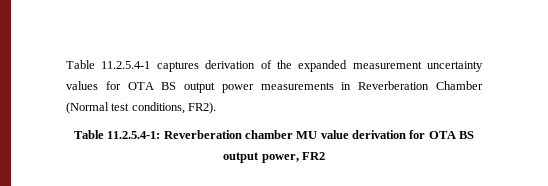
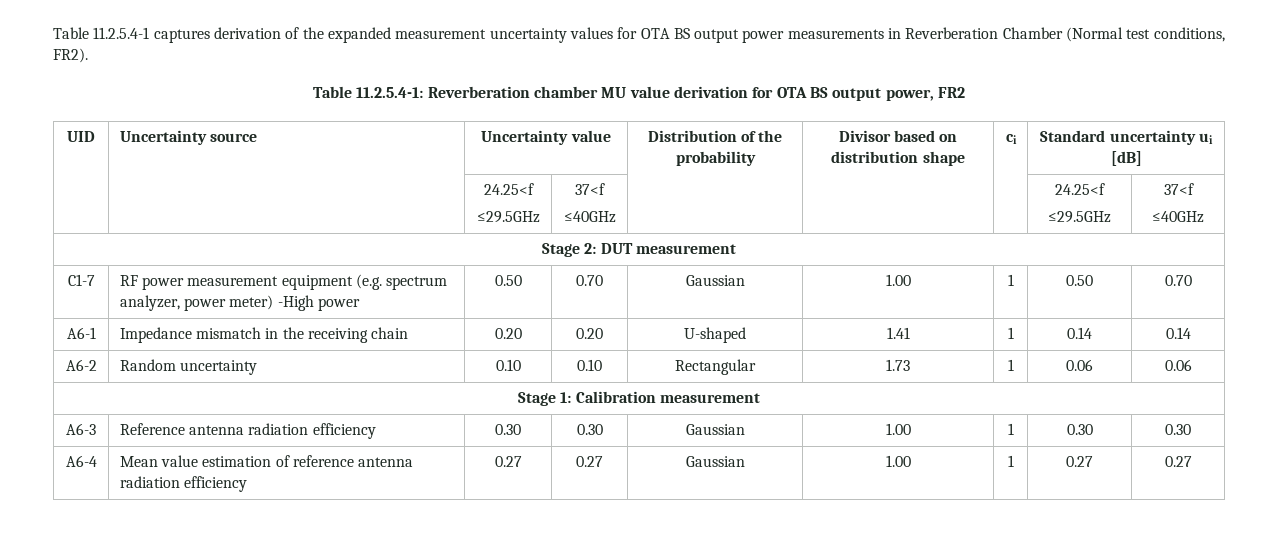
+ UID | Uncertainty source | Uncertainty value | Distribution of the probability | Divisor based on distribution shape | ci | Standard uncertainty ui [dB]
+ | | 24.25<f
+ ≤29.5GHz | 37<f
+ ≤40GHz | | | | 24.25<f
+ ≤29.5GHz | 37<f
+ ≤40GHz
+ Stage 2: DUT measurement
+ C1-7 | RF power measurement equipment (e.g. spectrum analyzer, power meter) -High power | 0.50 | 0.70 | Gaussian | 1.00 | 1 | 0.50 | 0.70
+ A6-1 | Impedance mismatch in the receiving chain | 0.20 | 0.20 | U-shaped | 1.41 | 1 | 0.14 | 0.14
+ A6-2 | Random uncertainty | 0.10 | 0.10 | Rectangular | 1.73 | 1 | 0.06 | 0.06
+ Stage 1: Calibration measurement
+ A6-3 | Reference antenna radiation efficiency | 0.30 | 0.30 | Gaussian | 1.00 | 1 | 0.30 | 0.30
+ A6-4 | Mean value estimation of reference antenna radiation efficiency | 0.27 | 0.27 | Gaussian | 1.00 | 1 | 0.27 | 0.27

